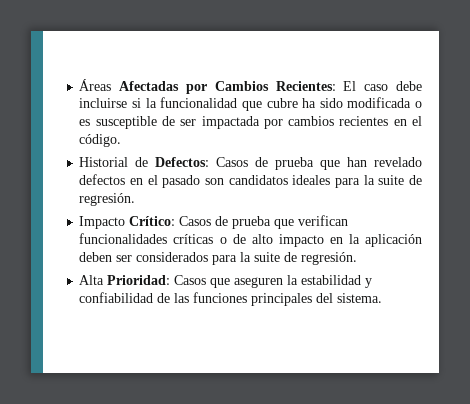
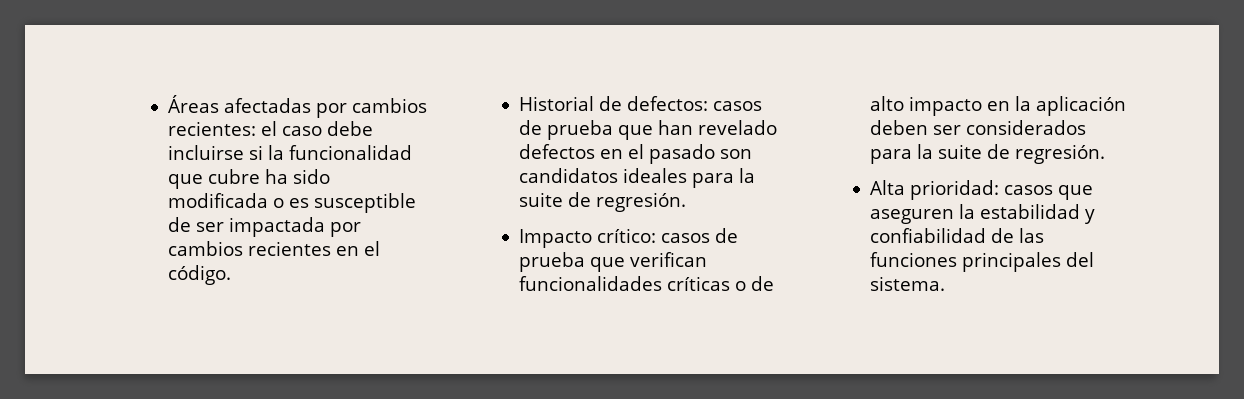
- Áreas Afectadas por Cambios Recientes: El caso debe incluirse si la funcionalidad que cubre ha sido modificada o es susceptible de ser impactada por cambios recientes en el código.
+ Áreas afectadas por cambios recientes: el caso debe incluirse si la funcionalidad que cubre ha sido modificada o es susceptible de ser impactada por cambios recientes en el código.
- Historial de Defectos: Casos de prueba que han revelado defectos en el pasado son candidatos ideales para la suite de regresión.
+ Historial de defectos: casos de prueba que han revelado defectos en el pasado son candidatos ideales para la suite de regresión.
- Impacto Crítico: Casos de prueba que verifican funcionalidades críticas o de alto impacto en la aplicación deben ser considerados para la suite de regresión.
+ Impacto crítico: casos de prueba que verifican funcionalidades críticas o de alto impacto en la aplicación deben ser considerados para la suite de regresión.
- Alta Prioridad: Casos que aseguren la estabilidad y confiabilidad de las funciones principales del sistema.
+ Alta prioridad: casos que aseguren la estabilidad y confiabilidad de las funciones principales del sistema.

